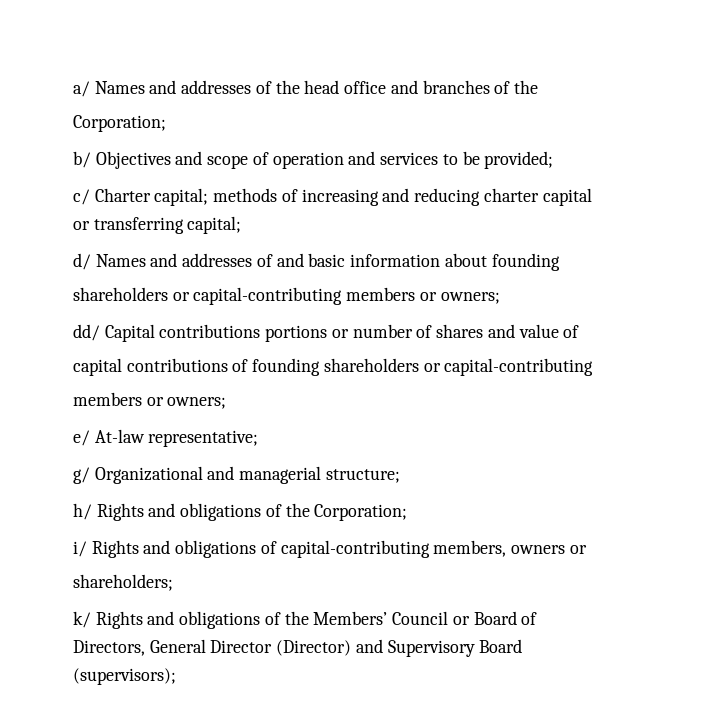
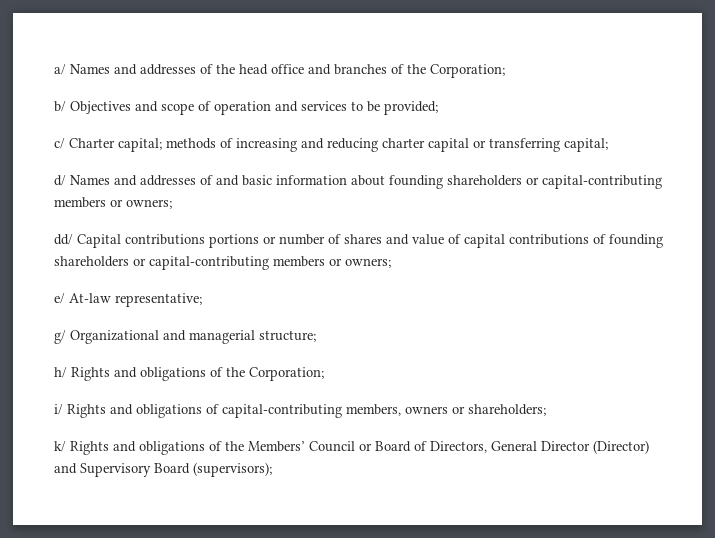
- a/ Names and addresses of the head office and branches of the
- Corporation;
+ a/ Names and addresses of the head office and branches of the Corporation;
- c/ Charter capital; methods of increasing and reducing charter capital
- or transferring capital;
+ c/ Charter capital; methods of increasing and reducing charter capital or transferring capital;
- d/ Names and addresses of and basic information about founding
- shareholders or capital-contributing members or owners;
+ d/ Names and addresses of and basic information about founding shareholders or capital-contributing members or owners;
- dd/ Capital contributions portions or number of shares and value of
- capital contributions of founding shareholders or capital-contributing
- members or owners;
+ dd/ Capital contributions portions or number of shares and value of capital contributions of founding shareholders or capital-contributing members or owners;
- i/ Rights and obligations of capital-contributing members, owners or
- shareholders;
+ i/ Rights and obligations of capital-contributing members, owners or shareholders;
- k/ Rights and obligations of the Members’ Council or Board of
- Directors, General Director (Director) and Supervisory Board (supervisors);
+ k/ Rights and obligations of the Members’ Council or Board of Directors, General Director (Director) and Supervisory Board (supervisors);

